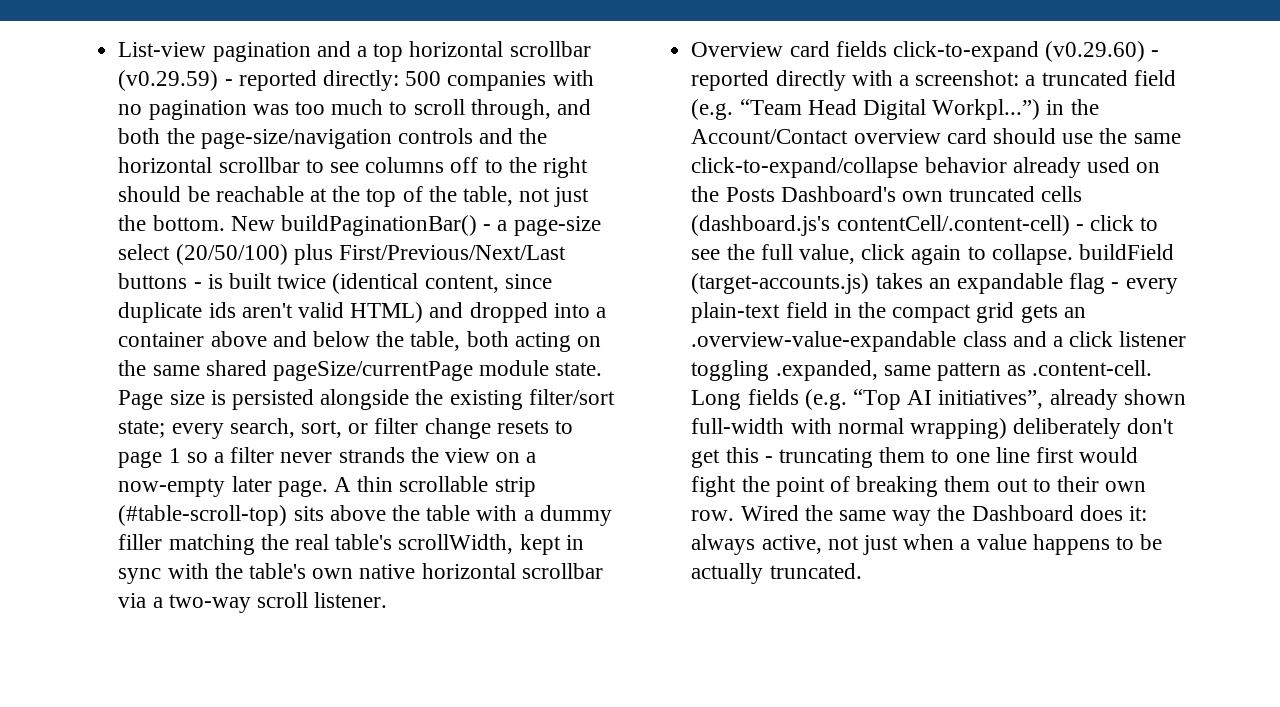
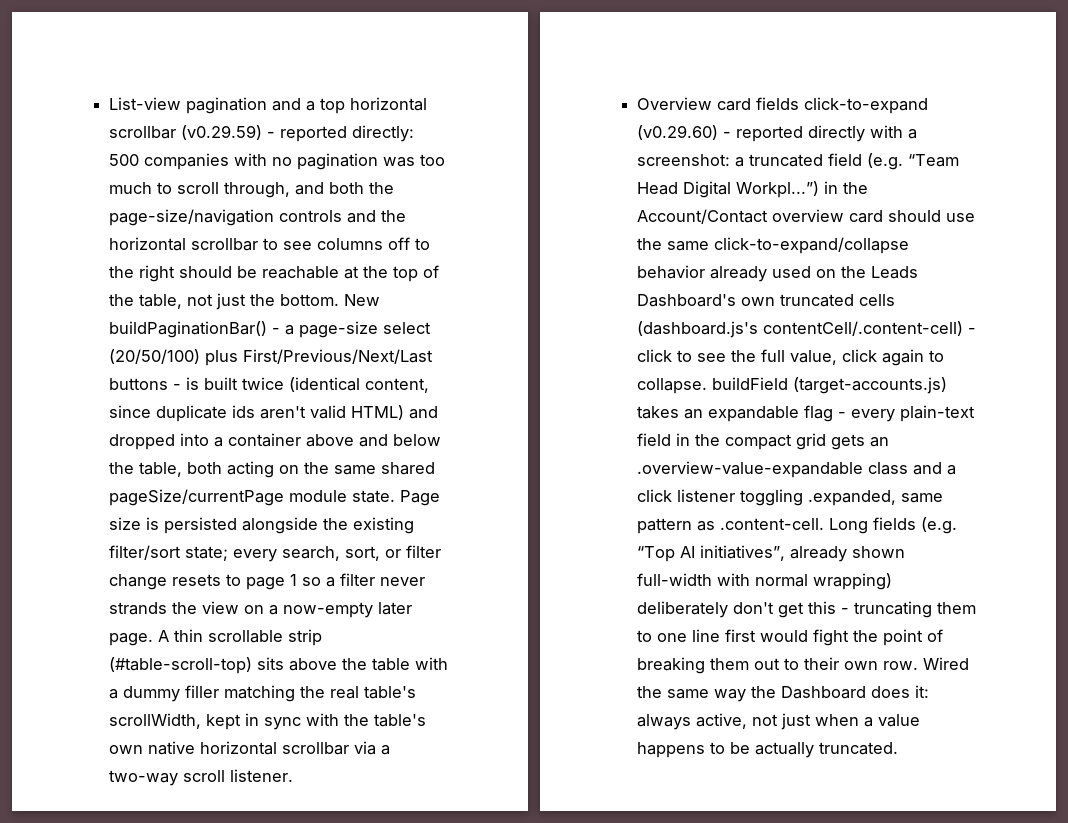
- a truncated field (e.g. “Team Head Digital Workpl...”) in the Account/Contact overview card should use the same click-to-expand/collapse behavior already used on the Posts Dashboard's own truncated cells (dashboard.js's contentCell/.content-cell) - click to see the full value, click again to collapse. buildField (target-accounts.js) takes an expandable flag - every plain-text field in the compact grid gets an .overview-value-expandable class and a click listener toggling .expanded, same pattern as .content-cell. Long fields (e.g. “Top AI initiatives”, already shown full-width with normal wrapping) deliberately don't get this - truncating them to one line first would fight the point of breaking them out to their own row.
+ a truncated field (e.g. “Team Head Digital Workpl...”) in the Account/Contact overview card should use the same click-to-expand/collapse behavior already used on the Leads Dashboard's own truncated cells (dashboard.js's contentCell/.content-cell) - click to see the full value, click again to collapse. buildField (target-accounts.js) takes an expandable flag - every plain-text field in the compact grid gets an .overview-value-expandable class and a click listener toggling .expanded, same pattern as .content-cell. Long fields (e.g. “Top AI initiatives”, already shown full-width with normal wrapping) deliberately don't get this - truncating them to one line first would fight the point of breaking them out to their own row.

